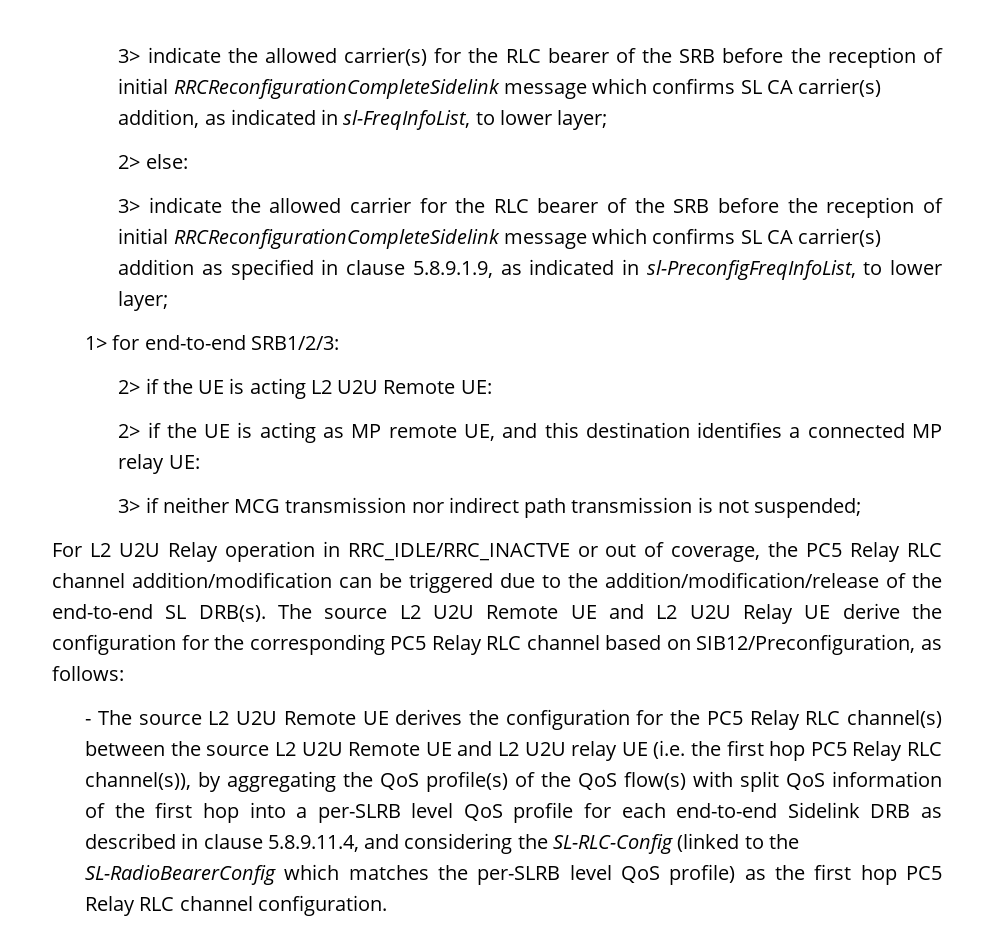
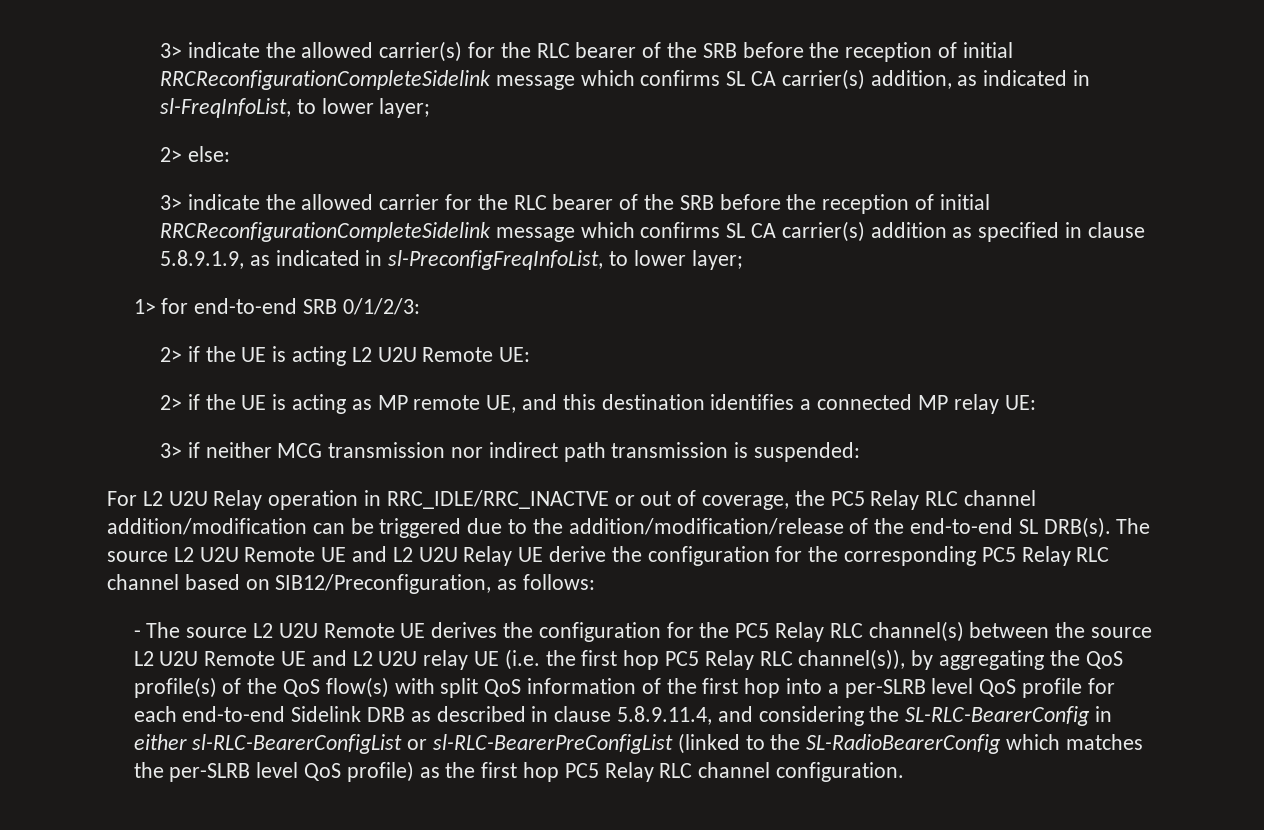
- 1> for end-to-end SRB1/2/3:
+ 1> for end-to-end SRB 0/1/2/3:
- 3> if neither MCG transmission nor indirect path transmission is not suspended;
+ 3> if neither MCG transmission nor indirect path transmission is suspended:
- - The source L2 U2U Remote UE derives the configuration for the PC5 Relay RLC channel(s) between the source L2 U2U Remote UE and L2 U2U relay UE (i.e. the first hop PC5 Relay RLC channel(s)), by aggregating the QoS profile(s) of the QoS flow(s) with split QoS information of the first hop into a per-SLRB level QoS profile for each end-to-end Sidelink DRB as described in clause 5.8.9.11.4, and considering the SL-RLC-Config (linked to the SL-RadioBearerConfig which matches the per-SLRB level QoS profile) as the first hop PC5 Relay RLC channel configuration.
+ - The source L2 U2U Remote UE derives the configuration for the PC5 Relay RLC channel(s) between the source L2 U2U Remote UE and L2 U2U relay UE (i.e. the first hop PC5 Relay RLC channel(s)), by aggregating the QoS profile(s) of the QoS flow(s) with split QoS information of the first hop into a per-SLRB level QoS profile for each end-to-end Sidelink DRB as described in clause 5.8.9.11.4, and considering the SL-RLC-BearerConfig in either sl-RLC-BearerConfigList or sl-RLC-BearerPreConfigList (linked to the SL-RadioBearerConfig which matches the per-SLRB level QoS profile) as the first hop PC5 Relay RLC channel configuration.

